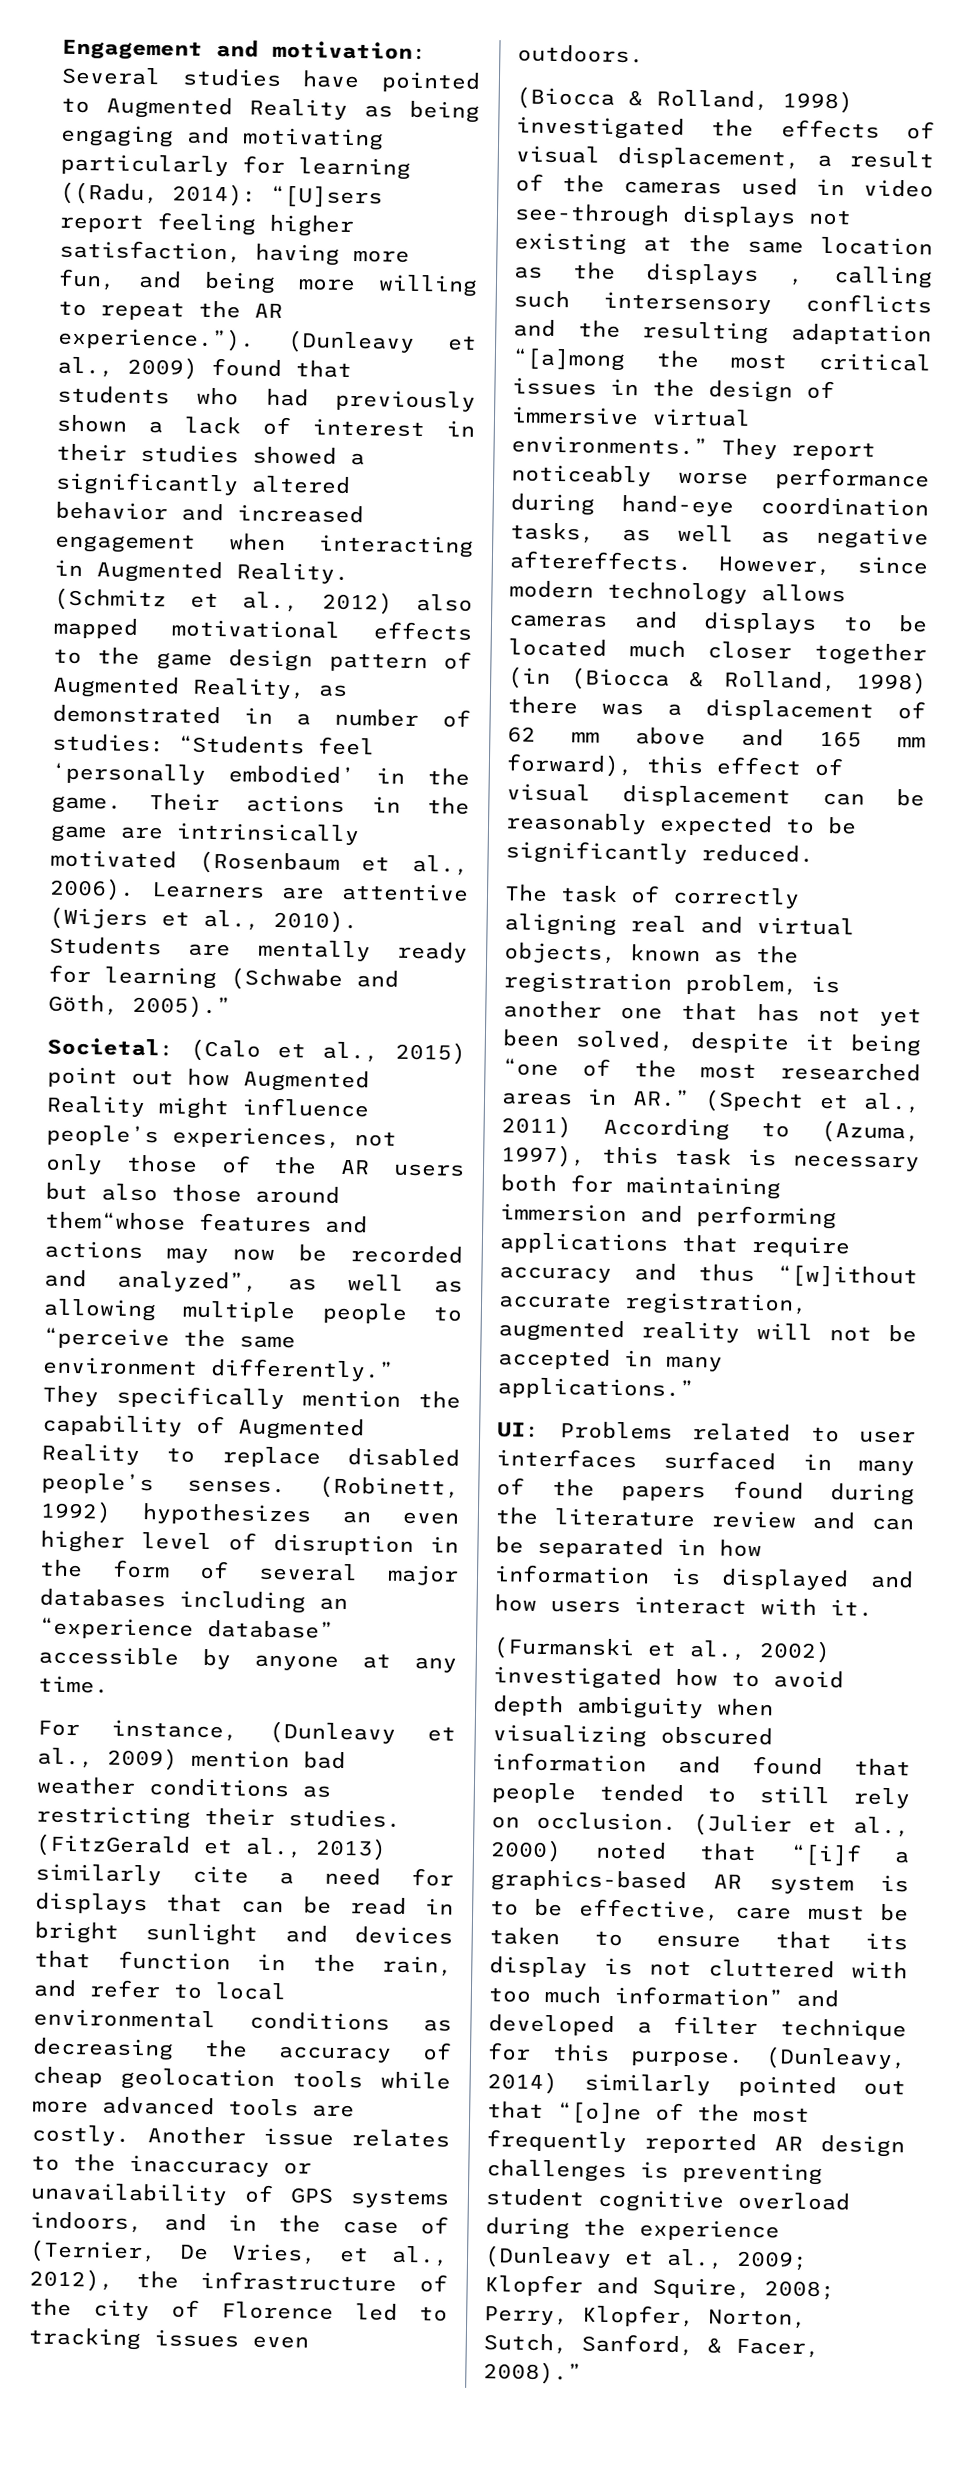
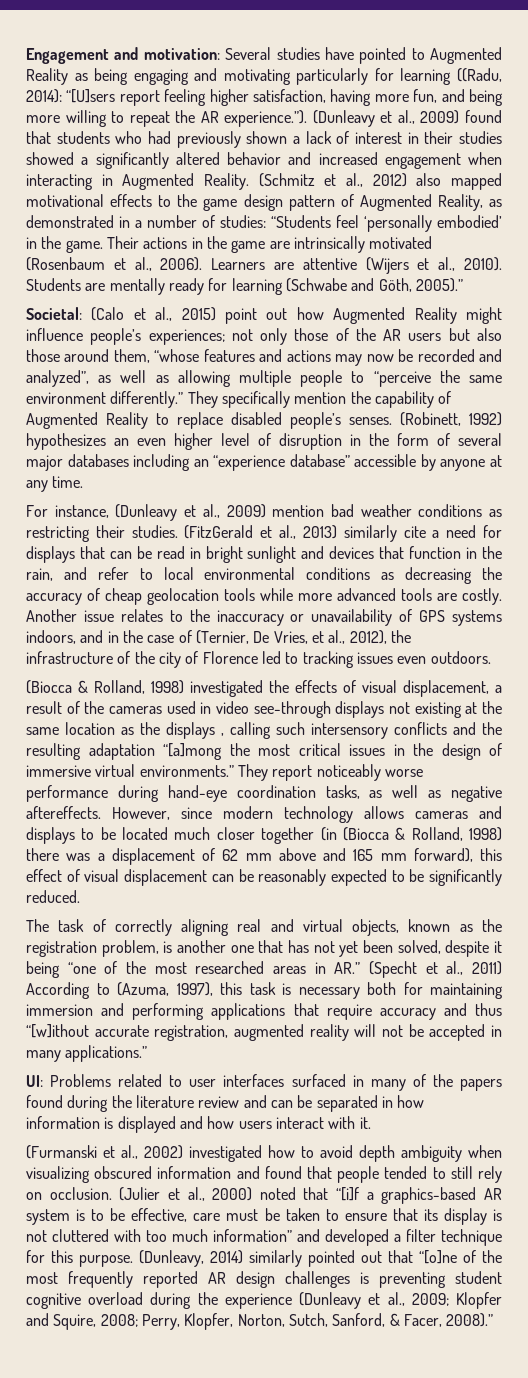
- Societal: (Calo et al., 2015) point out how Augmented Reality might influence people’s experiences, not only those of the AR users but also those around them“whose features and actions may now be recorded and analyzed”, as well as allowing multiple people to “perceive the same environment differently.”
+ Societal: (Calo et al., 2015) point out how Augmented Reality might influence people’s experiences; not only those of the AR users but also those around them, “whose features and actions may now be recorded and analyzed”, as well as allowing multiple people to “perceive the same environment differently.”

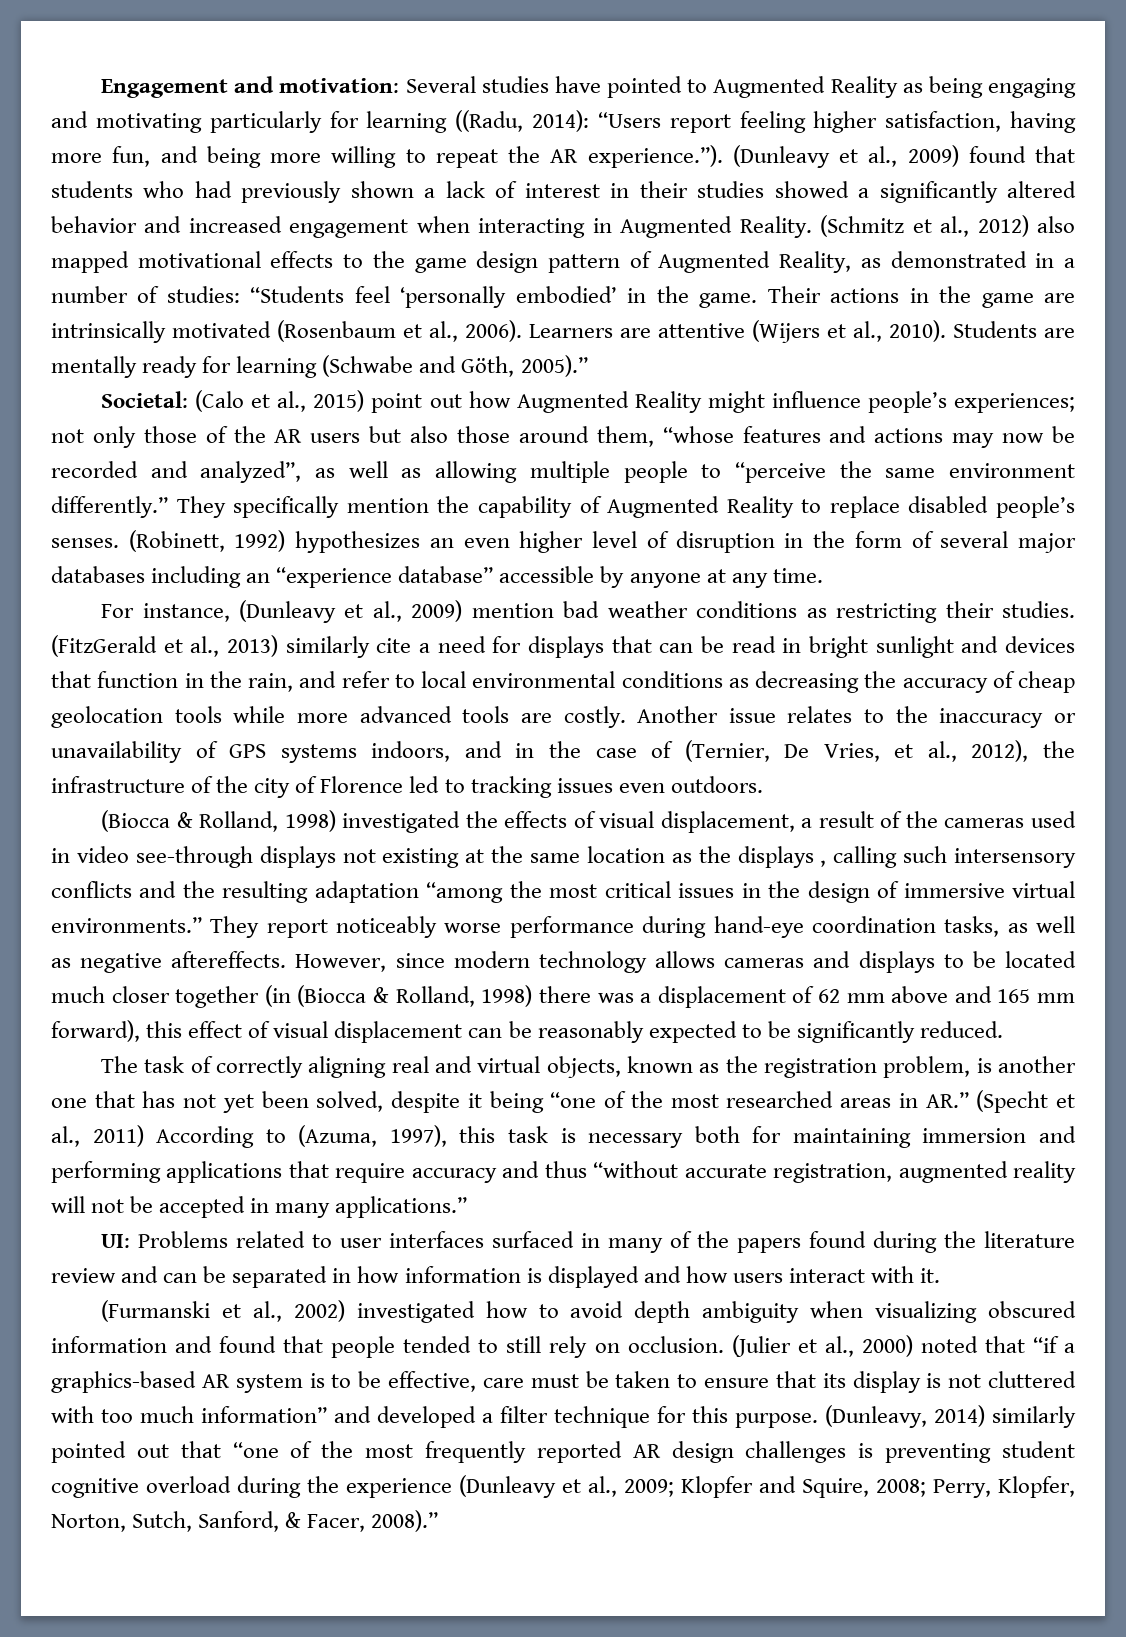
- “[U]sers report feeling higher satisfaction, having more fun, and being more willing to repeat the AR experience.”). (Dunleavy et al., 2009) found that students who had previously shown a lack of interest in their studies showed a significantly altered behavior and increased engagement when interacting in Augmented Reality.
+ “Users report feeling higher satisfaction, having more fun, and being more willing to repeat the AR experience.”). (Dunleavy et al., 2009) found that students who had previously shown a lack of interest in their studies showed a significantly altered behavior and increased engagement when interacting in Augmented Reality.
- (Biocca & Rolland, 1998) investigated the effects of visual displacement, a result of the cameras used in video see-through displays not existing at the same location as the displays , calling such intersensory conflicts and the resulting adaptation “[a]mong the most critical issues in the design of immersive virtual environments.”
+ (Biocca & Rolland, 1998) investigated the effects of visual displacement, a result of the cameras used in video see-through displays not existing at the same location as the displays , calling such intersensory conflicts and the resulting adaptation “among the most critical issues in the design of immersive virtual environments.”
- The task of correctly aligning real and virtual objects, known as the registration problem, is another one that has not yet been solved, despite it being “one of the most researched areas in AR.” (Specht et al., 2011) According to (Azuma, 1997), this task is necessary both for maintaining immersion and performing applications that require accuracy and thus “[w]ithout accurate registration, augmented reality will not be accepted in many applications.”
+ The task of correctly aligning real and virtual objects, known as the registration problem, is another one that has not yet been solved, despite it being “one of the most researched areas in AR.” (Specht et al., 2011) According to (Azuma, 1997), this task is necessary both for maintaining immersion and performing applications that require accuracy and thus “without accurate registration, augmented reality will not be accepted in many applications.”
- (Julier et al., 2000) noted that “[i]f a graphics-based AR system is to be effective, care must be taken to ensure that its display is not cluttered with too much information” and developed a filter technique for this purpose.
+ (Julier et al., 2000) noted that “if a graphics-based AR system is to be effective, care must be taken to ensure that its display is not cluttered with too much information” and developed a filter technique for this purpose.
- (Dunleavy, 2014) similarly pointed out that “[o]ne of the most frequently reported AR design challenges is preventing student cognitive overload during the experience (Dunleavy et al., 2009; Klopfer and Squire, 2008; Perry, Klopfer, Norton, Sutch, Sanford, & Facer, 2008).”
+ (Dunleavy, 2014) similarly pointed out that “one of the most frequently reported AR design challenges is preventing student cognitive overload during the experience (Dunleavy et al., 2009; Klopfer and Squire, 2008; Perry, Klopfer, Norton, Sutch, Sanford, & Facer, 2008).”

